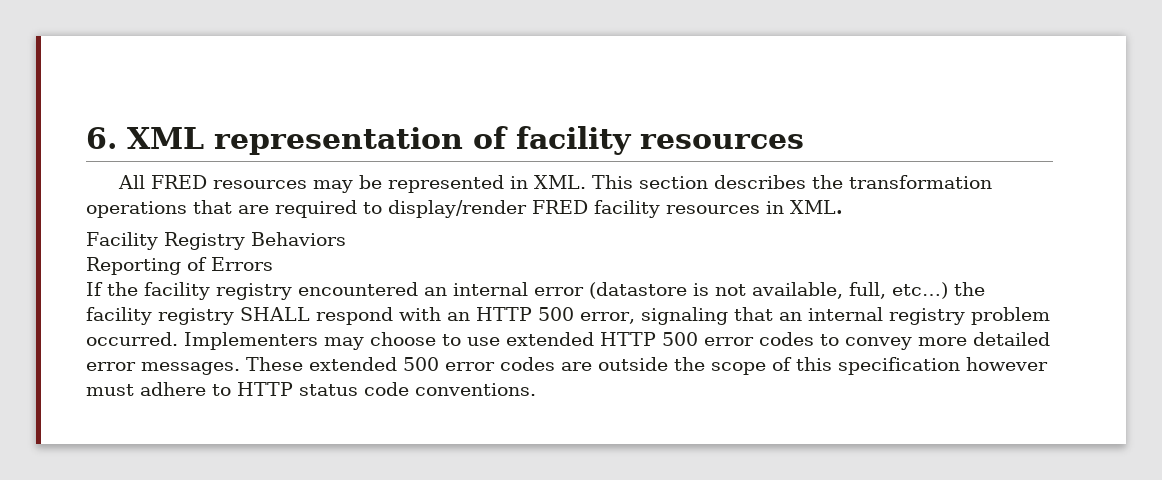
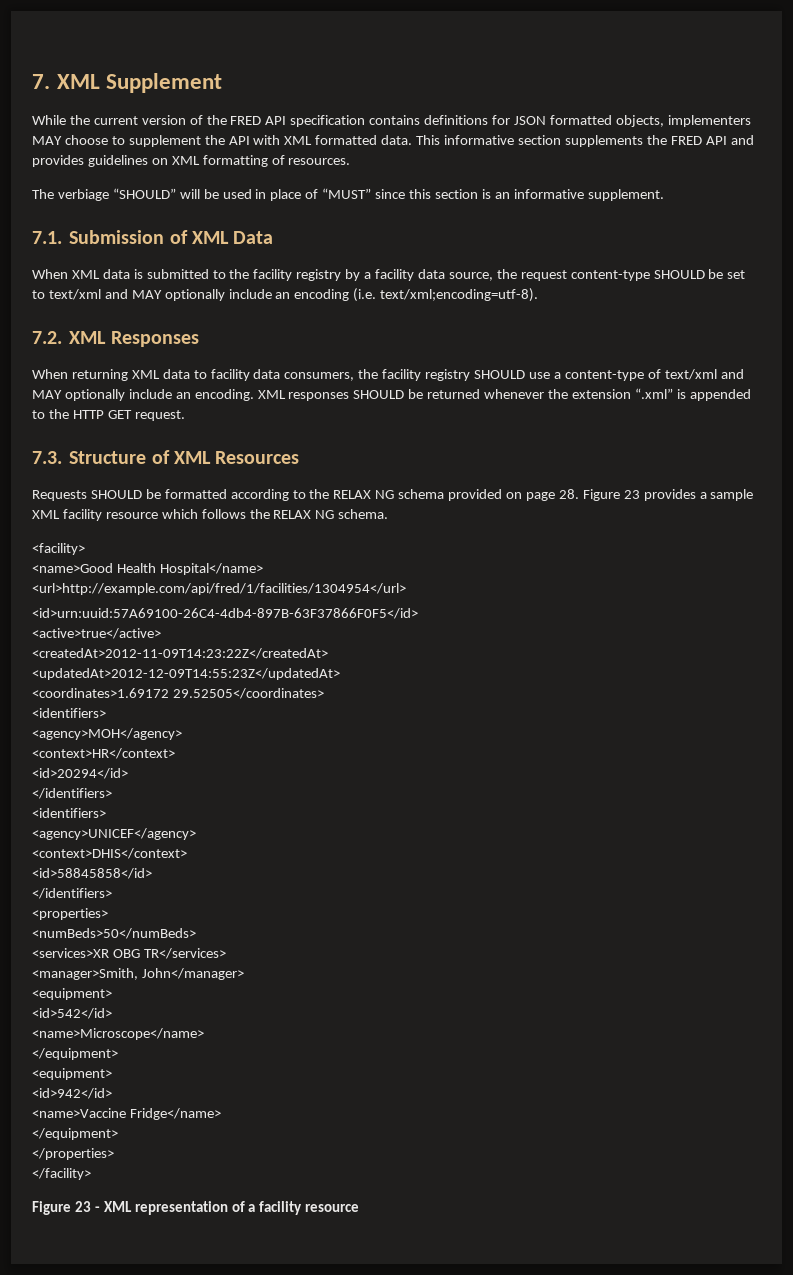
- 6. XML representation of facility resources
- All FRED resources may be represented in XML. This section describes the transformation operations that are required to display/render FRED facility resources in XML.
- Facility Registry Behaviors
- Reporting of Errors
- If the facility registry encountered an internal error (datastore is not available, full, etc…) the facility registry SHALL respond with an HTTP 500 error, signaling that an internal registry problem occurred. Implementers may choose to use extended HTTP 500 error codes to convey more detailed error messages. These extended 500 error codes are outside the scope of this specification however must adhere to HTTP status code conventions.
+ 7. XML Supplement
+ While the current version of the FRED API specification contains definitions for JSON formatted objects, implementers MAY choose to supplement the API with XML formatted data. This informative section supplements the FRED API and provides guidelines on XML formatting of resources.
+ The verbiage “SHOULD” will be used in place of “MUST” since this section is an informative supplement.
+ 7.1. Submission of XML Data
+ When XML data is submitted to the facility registry by a facility data source, the request content-type SHOULD be set to text/xml and MAY optionally include an encoding (i.e. text/xml;encoding=utf-8).
+ 7.2. XML Responses
+ When returning XML data to facility data consumers, the facility registry SHOULD use a content-type of text/xml and MAY optionally include an encoding. XML responses SHOULD be returned whenever the extension “.xml” is appended to the HTTP GET request.
+ 7.3. Structure of XML Resources
+ Requests SHOULD be formatted according to the RELAX NG schema provided on page 28. Figure 23 provides a sample XML facility resource which follows the RELAX NG schema.
+ <facility>
+ <name>Good Health Hospital</name>
+ <url>http://example.com/api/fred/1/facilities/1304954</url>
+ <id>urn:uuid:57A69100-26C4-4db4-897B-63F37866F0F5</id>
+ <active>true</active>
+ <createdAt>2012-11-09T14:23:22Z</createdAt>
+ <updatedAt>2012-12-09T14:55:23Z</updatedAt>
+ <coordinates>1.69172 29.52505</coordinates>
+ <identifiers>
+ <agency>MOH</agency>
+ <context>HR</context>
+ <id>20294</id>
+ </identifiers>
+ <identifiers>
+ <agency>UNICEF</agency>
+ <context>DHIS</context>
+ <id>58845858</id>
+ </identifiers>
+ <properties>
+ <numBeds>50</numBeds>
+ <services>XR OBG TR</services>
+ <manager>Smith, John</manager>
+ <equipment>
+ <id>542</id>
+ <name>Microscope</name>
+ </equipment>
+ <equipment>
+ <id>942</id>
+ <name>Vaccine Fridge</name>
+ </equipment>
+ </properties>
+ </facility>
+ Figure 23 - XML representation of a facility resource

